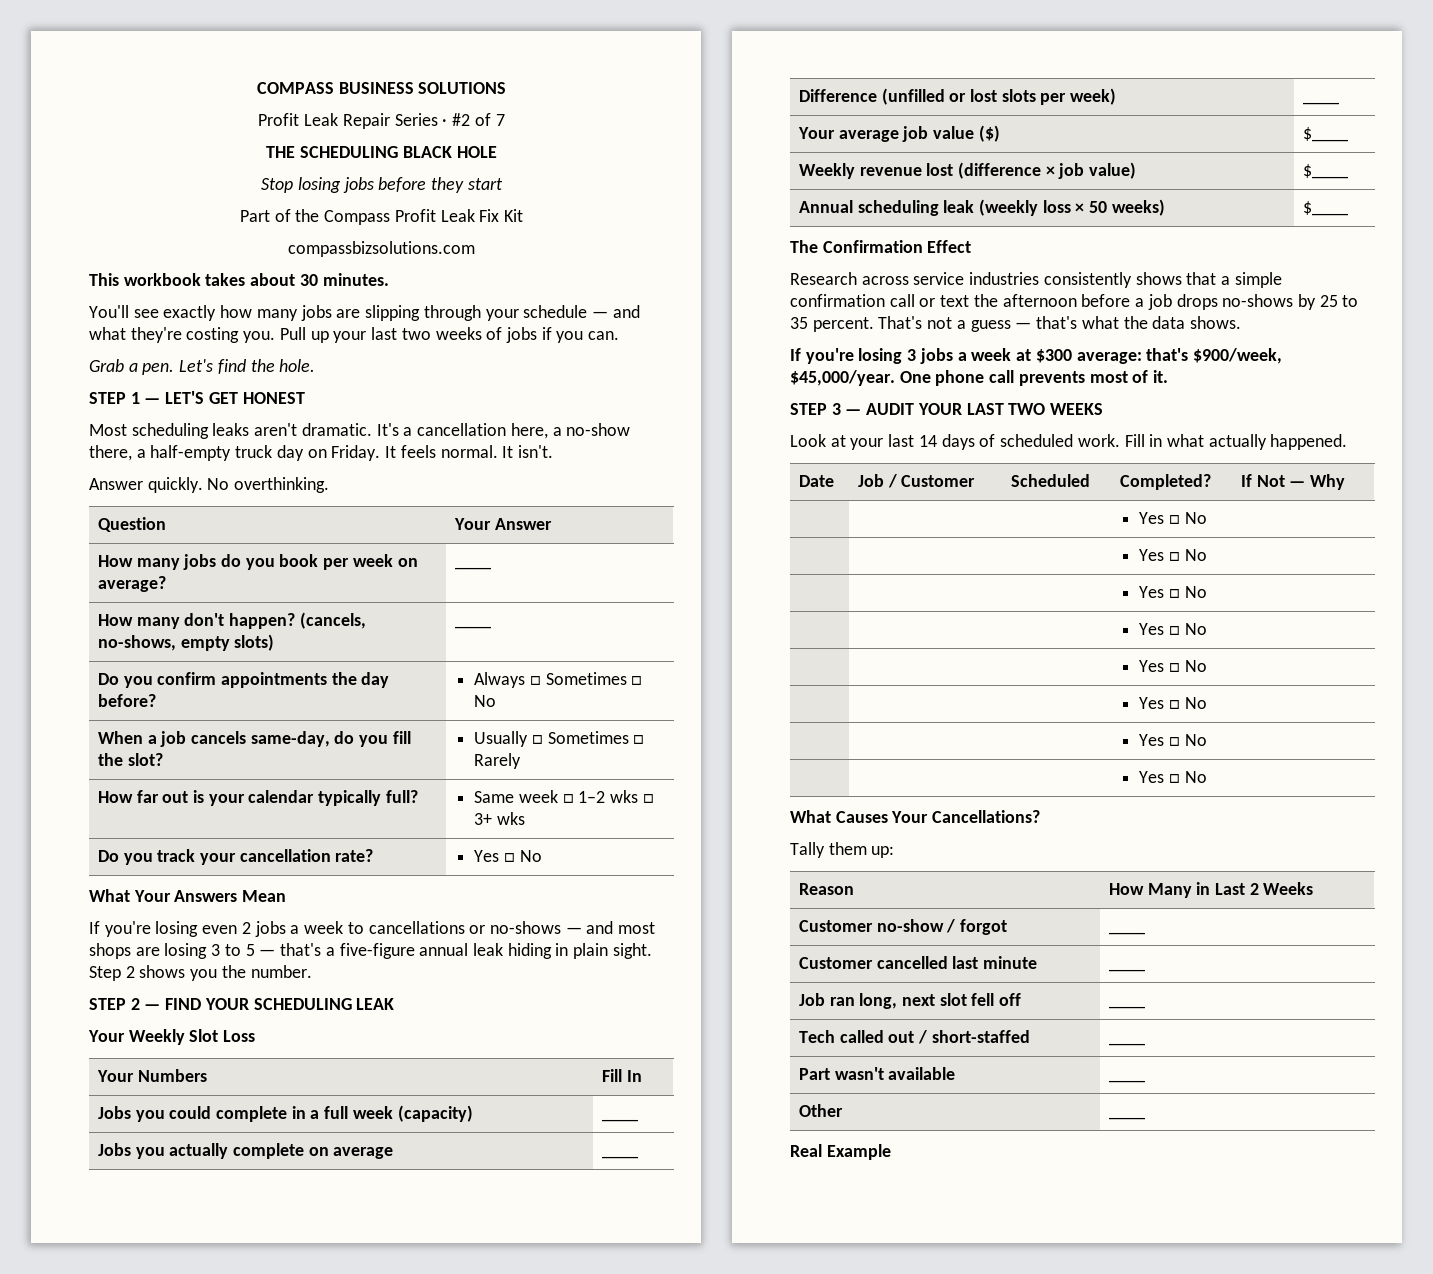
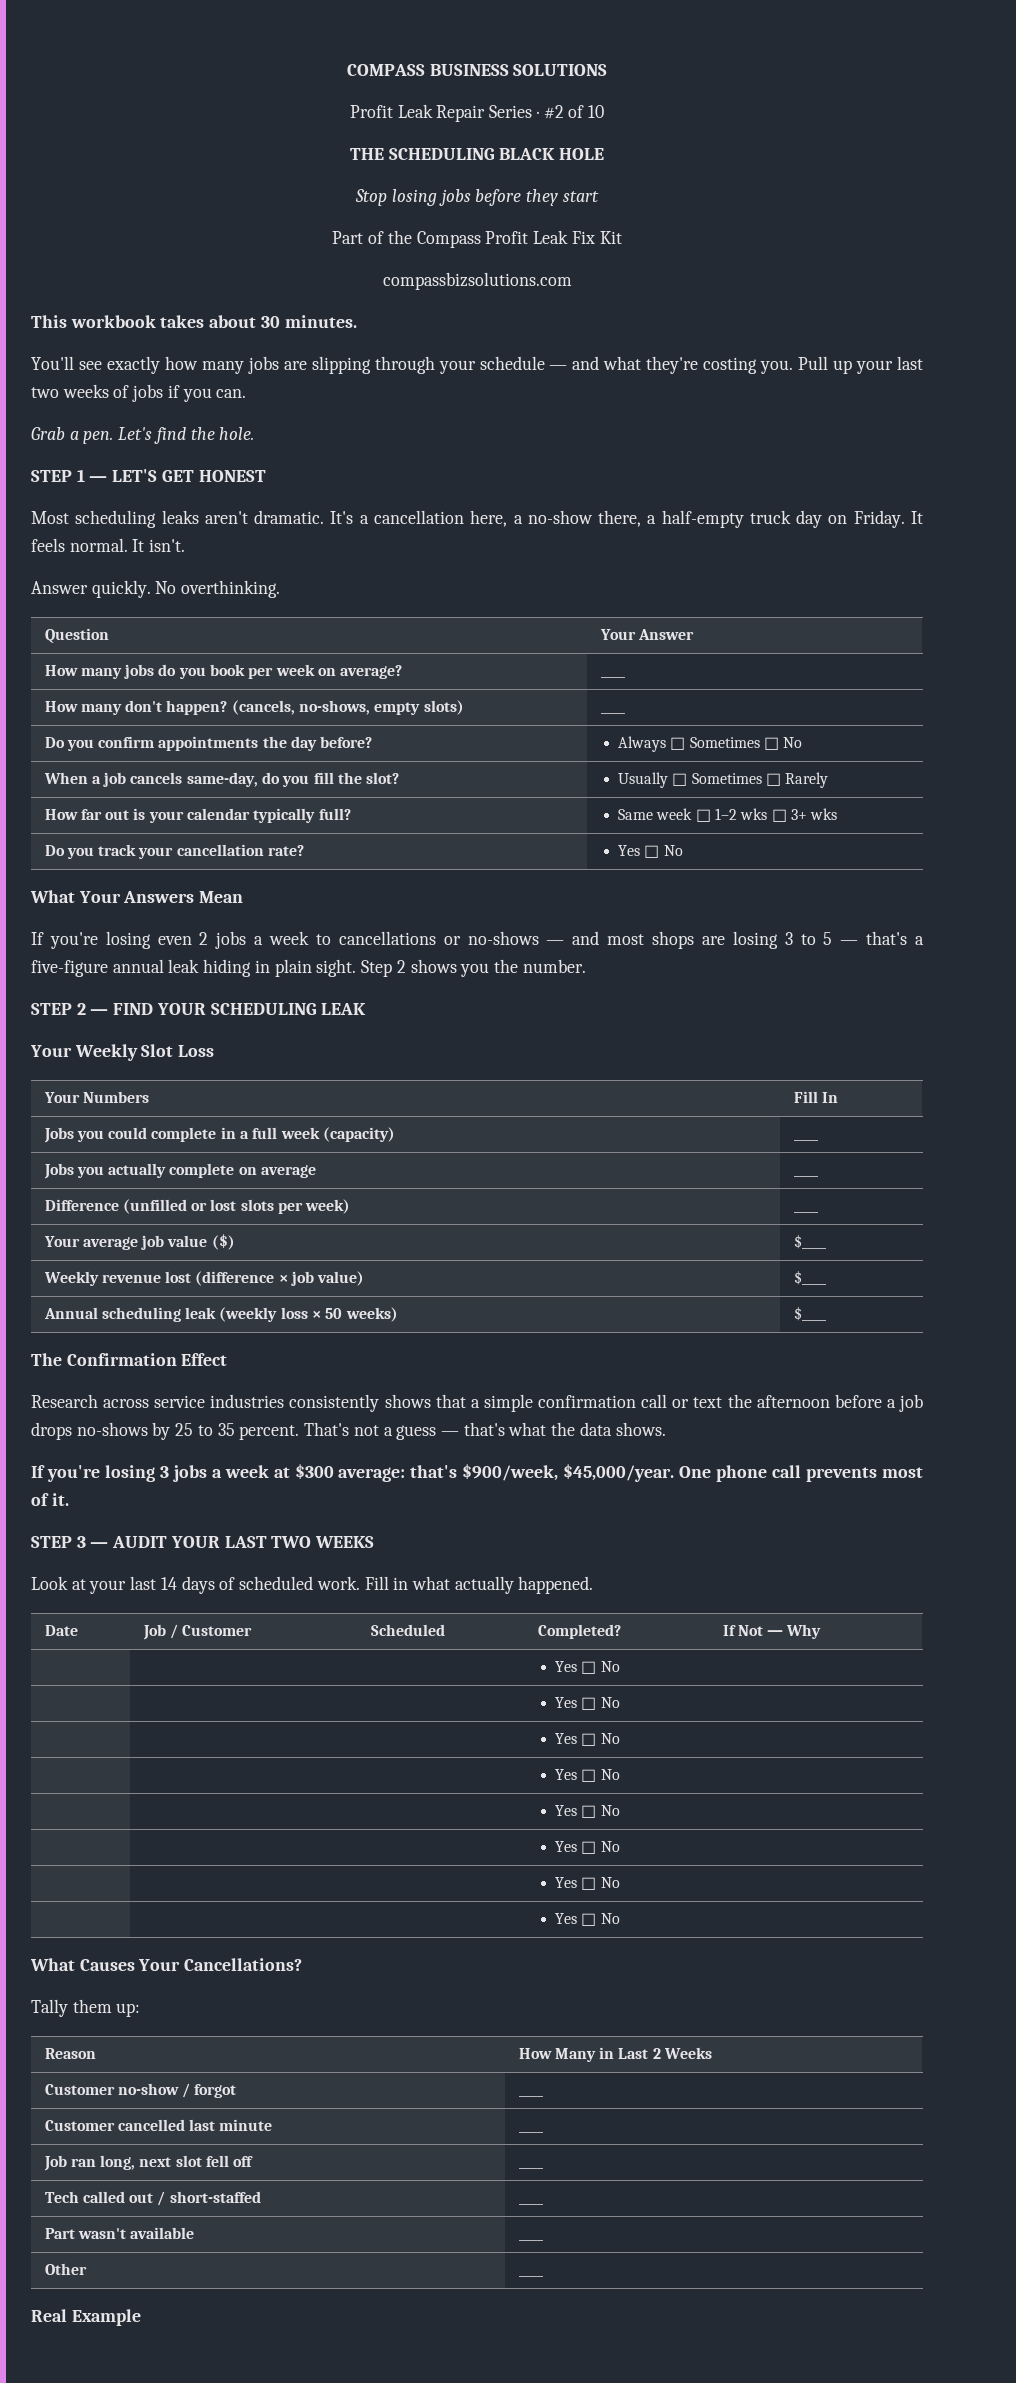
- Profit Leak Repair Series · #2 of 7
+ Profit Leak Repair Series · #2 of 10

